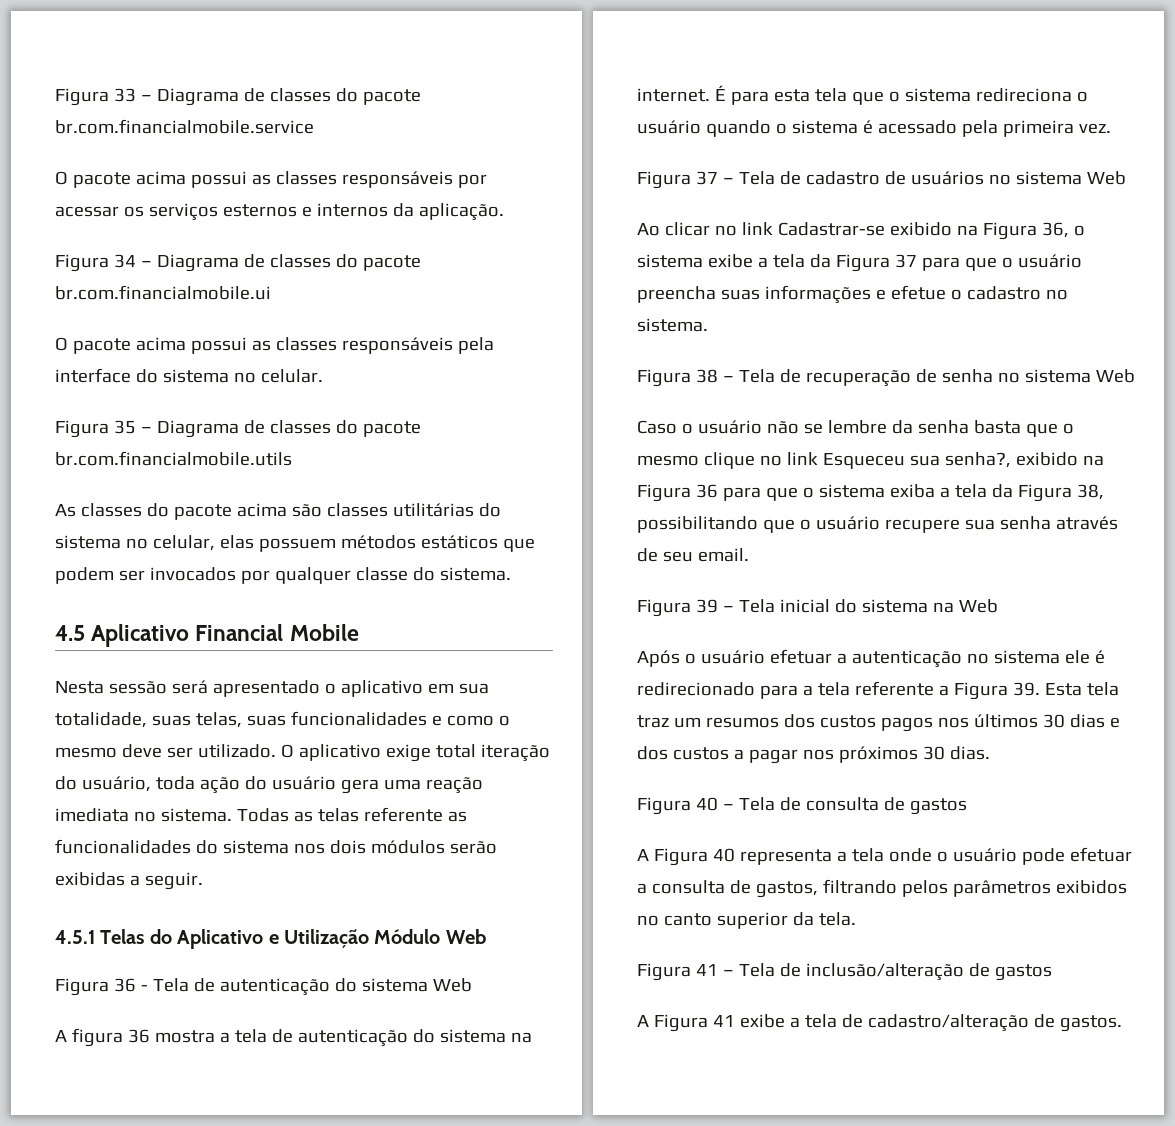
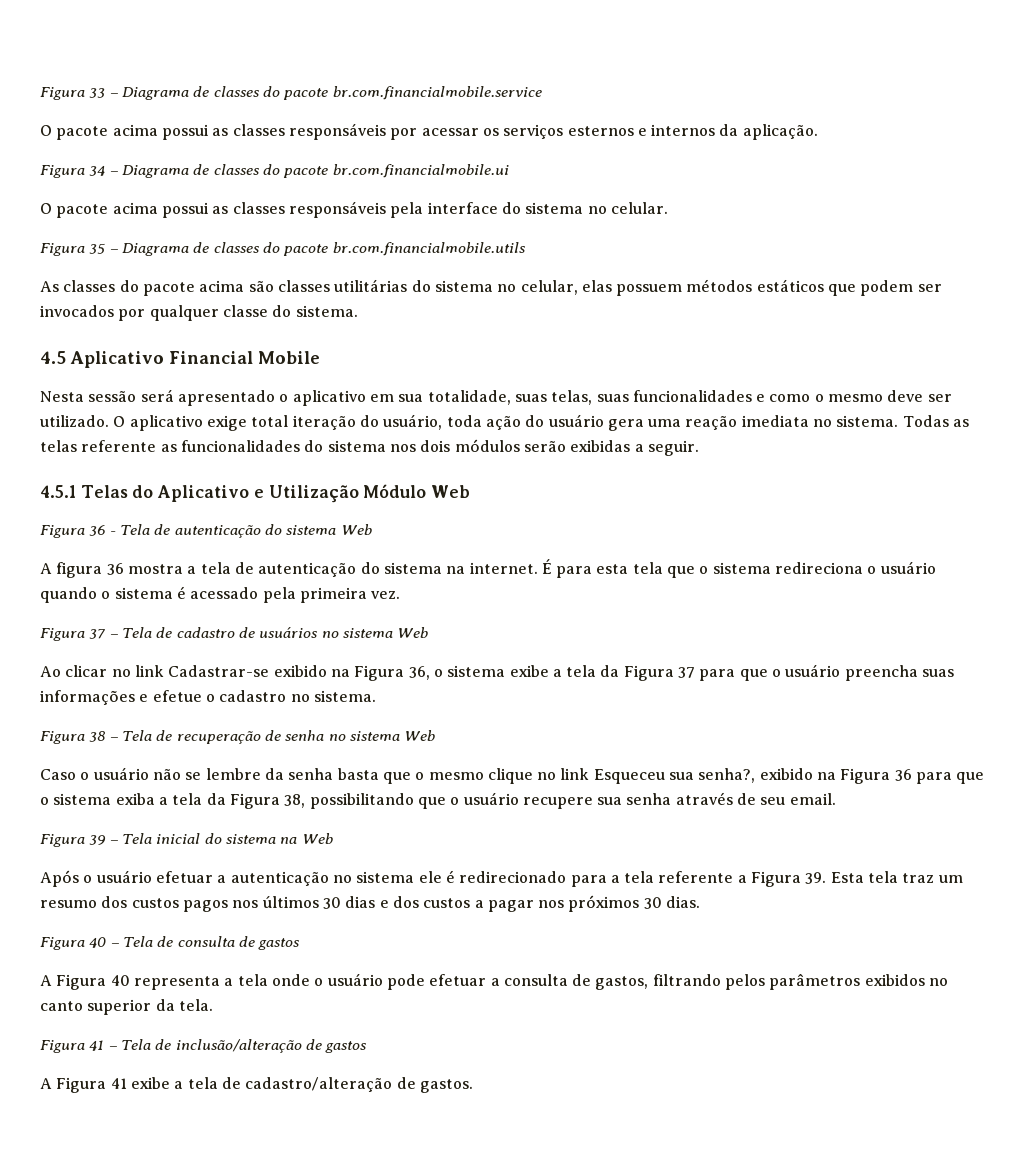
- Após o usuário efetuar a autenticação no sistema ele é redirecionado para a tela referente a Figura 39. Esta tela traz um resumos dos custos pagos nos últimos 30 dias e dos custos a pagar nos próximos 30 dias.
+ Após o usuário efetuar a autenticação no sistema ele é redirecionado para a tela referente a Figura 39. Esta tela traz um resumo dos custos pagos nos últimos 30 dias e dos custos a pagar nos próximos 30 dias.

